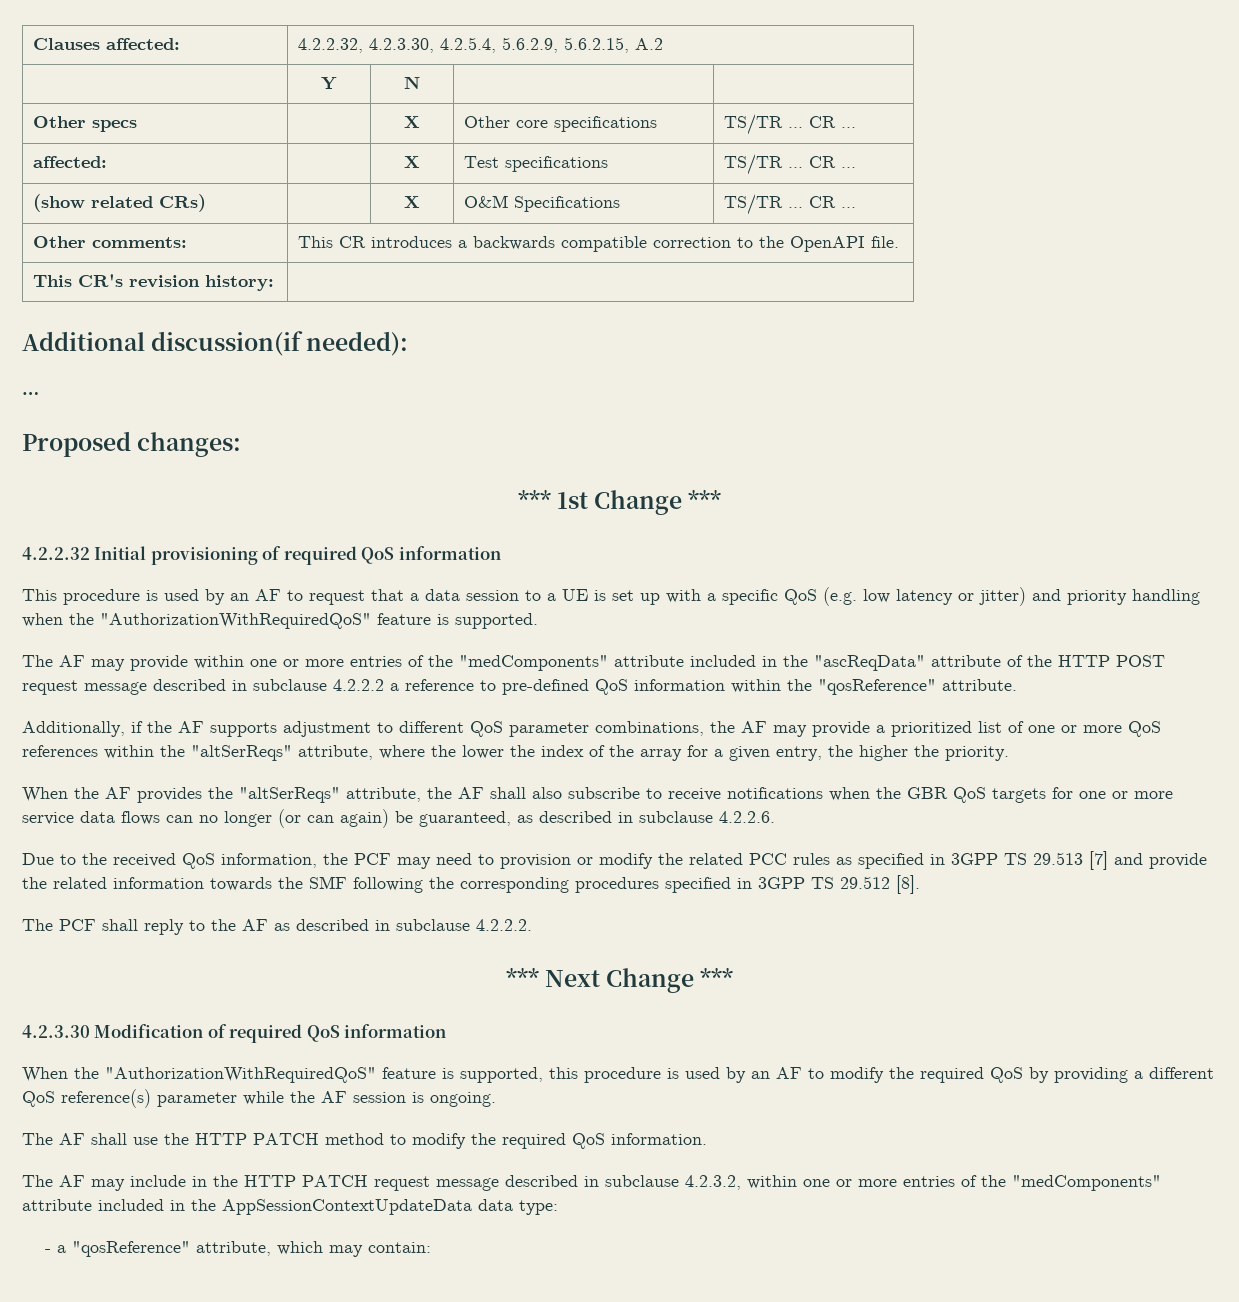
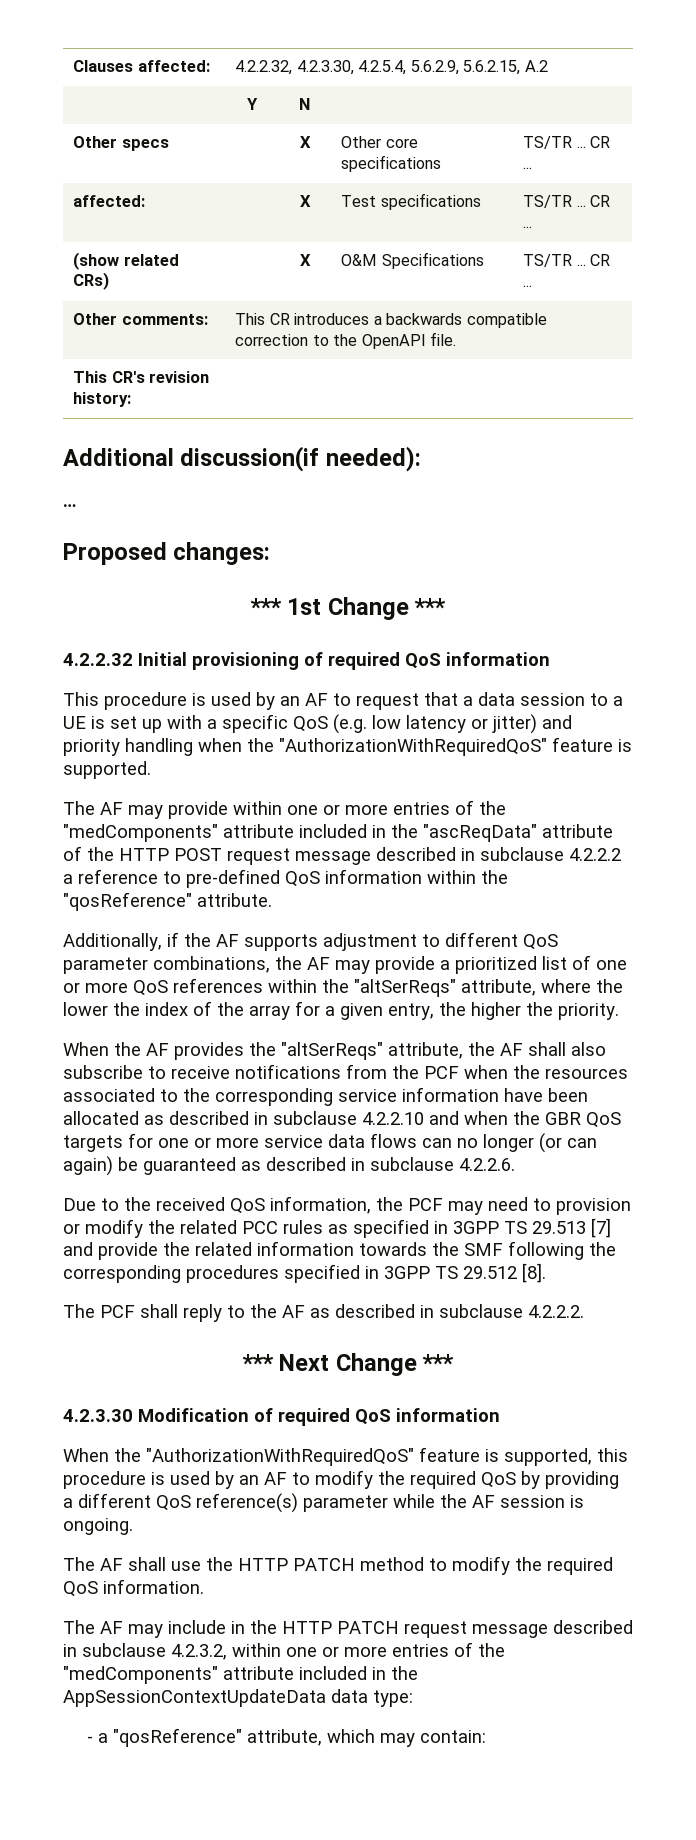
- When the AF provides the "altSerReqs" attribute, the AF shall also subscribe to receive notifications when the GBR QoS targets for one or more service data flows can no longer (or can again) be guaranteed, as described in subclause 4.2.2.6.
+ When the AF provides the "altSerReqs" attribute, the AF shall also subscribe to receive notifications from the PCF when the resources associated to the corresponding service information have been allocated as described in subclause 4.2.2.10 and when the GBR QoS targets for one or more service data flows can no longer (or can again) be guaranteed as described in subclause 4.2.2.6.

